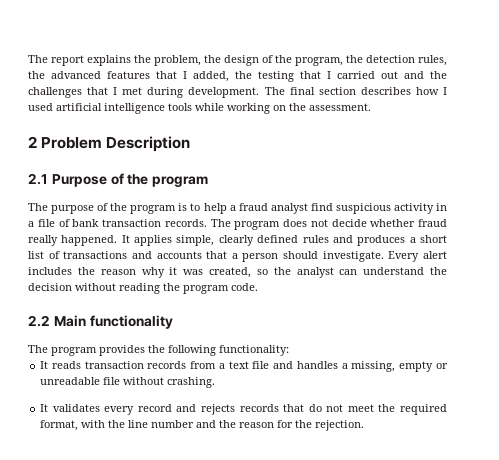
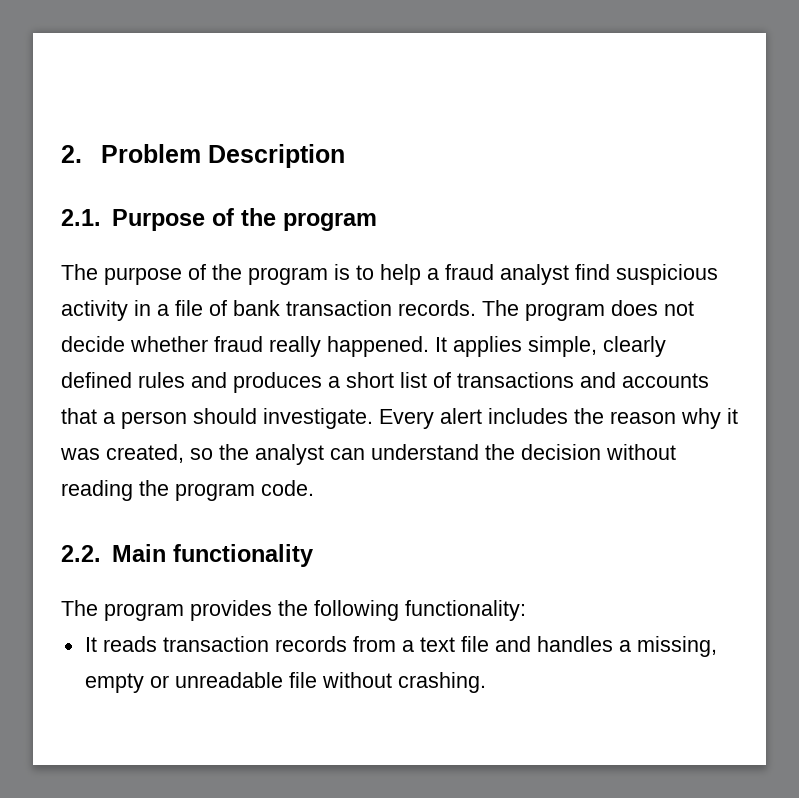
- The report explains the problem, the design of the program, the detection rules, the advanced features that I added, the testing that I carried out and the challenges that I met during development. The final section describes how I used artificial intelligence tools while working on the assessment.
- 2 Problem Description
+ 2. Problem Description
- 2.1 Purpose of the program
+ 2.1. Purpose of the program
- 2.2 Main functionality
+ 2.2. Main functionality
- It validates every record and rejects records that do not meet the required format, with the line number and the reason for the rejection.

